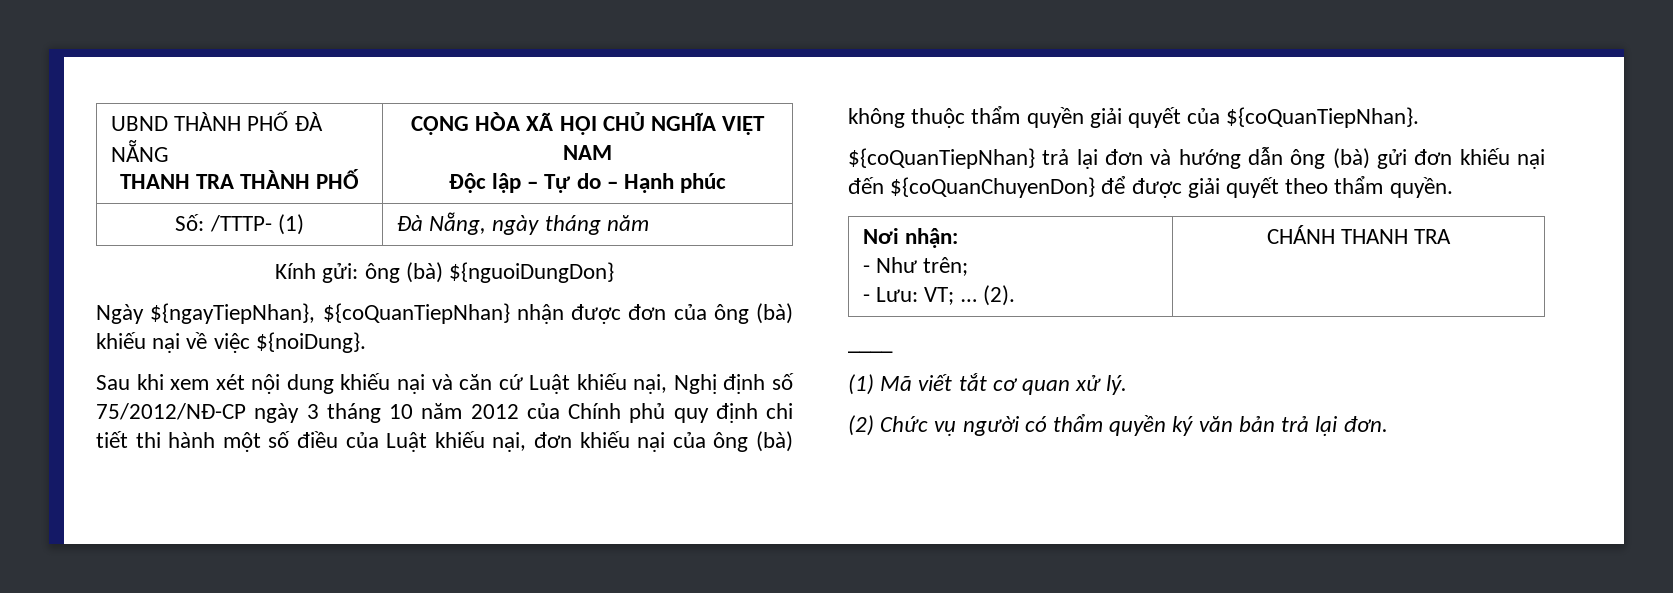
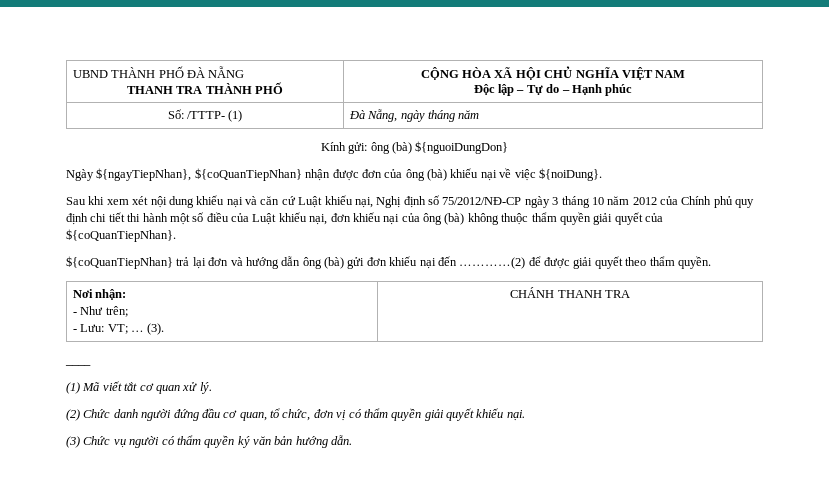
- ${coQuanTiepNhan} trả lại đơn và hướng dẫn ông (bà) gửi đơn khiếu nại đến ${coQuanChuyenDon} để được giải quyết theo thẩm quyền.
+ ${coQuanTiepNhan} trả lại đơn và hướng dẫn ông (bà) gửi đơn khiếu nại đến …………(2) để được giải quyết theo thẩm quyền.
  Nơi nhận:
  - Như trên;
- - Lưu: VT; … (2). | CHÁNH THANH TRA
+ - Lưu: VT; … (3). | CHÁNH THANH TRA
- (2) Chức vụ người có thẩm quyền ký văn bản trả lại đơn.
+ (2) Chức danh người đứng đầu cơ quan, tổ chức, đơn vị có thẩm quyền giải quyết khiếu nại.
+ (3) Chức vụ người có thẩm quyền ký văn bản hướng dẫn.

